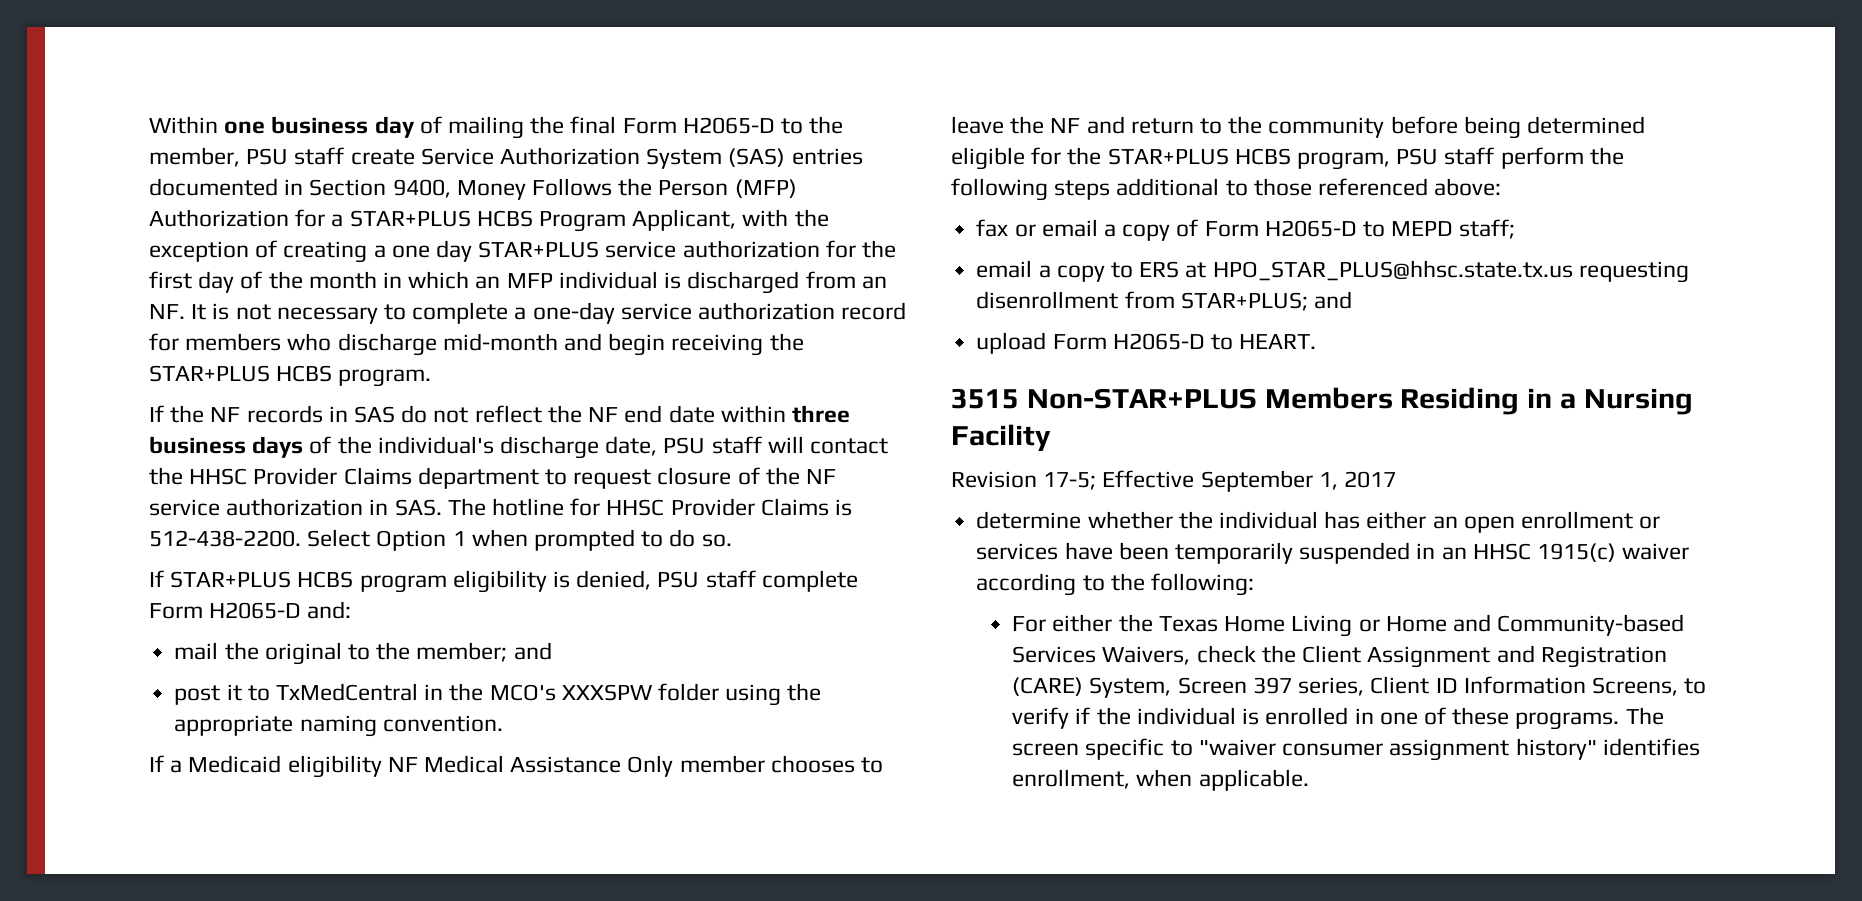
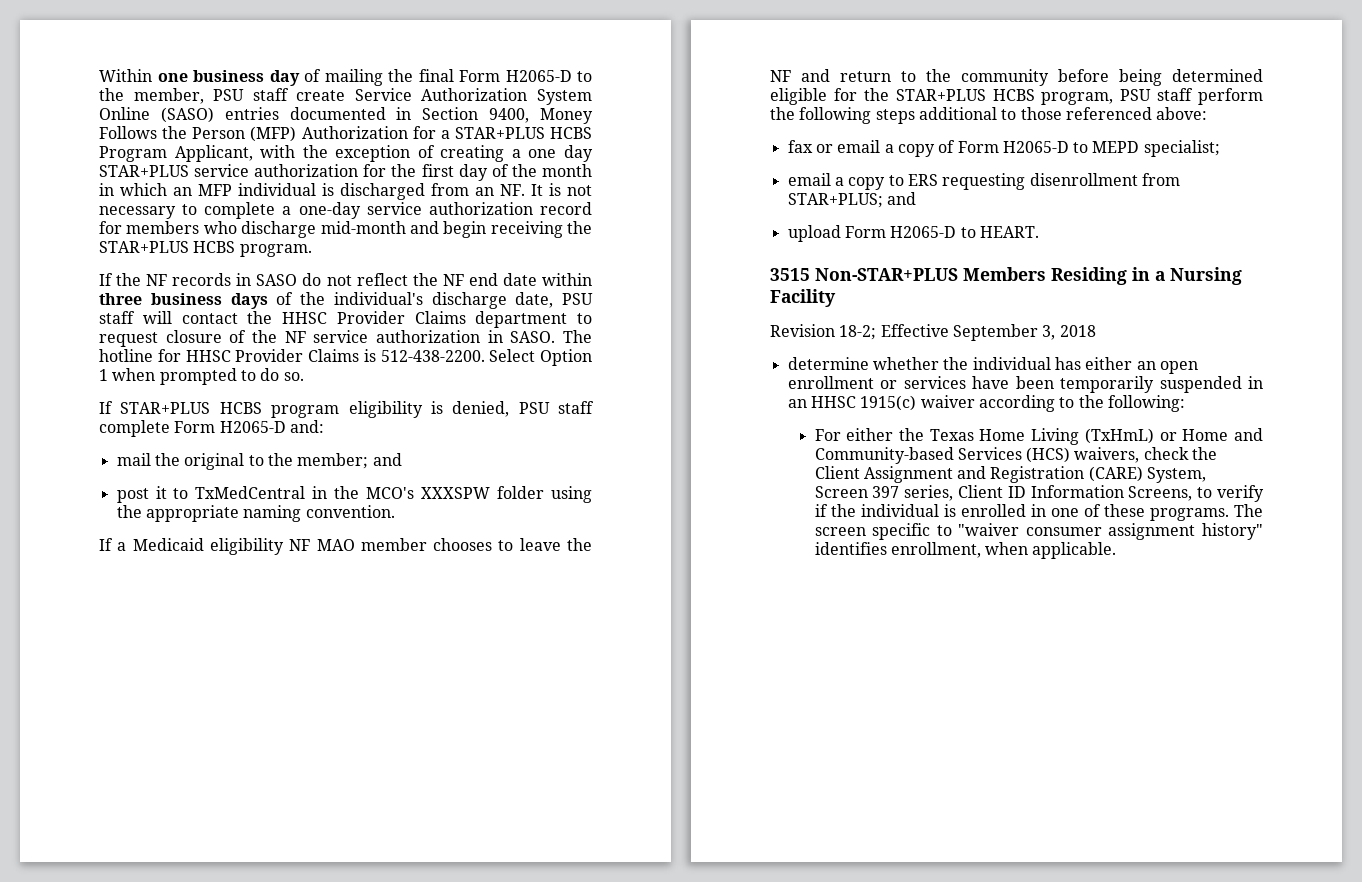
- Within one business day of mailing the final Form H2065-D to the member, PSU staff create Service Authorization System (SAS) entries documented in Section 9400, Money Follows the Person (MFP) Authorization for a STAR+PLUS HCBS Program Applicant, with the exception of creating a one day STAR+PLUS service authorization for the first day of the month in which an MFP individual is discharged from an NF. It is not necessary to complete a one-day service authorization record for members who discharge mid-month and begin receiving the STAR+PLUS HCBS program.
+ Within one business day of mailing the final Form H2065-D to the member, PSU staff create Service Authorization System Online (SASO) entries documented in Section 9400, Money Follows the Person (MFP) Authorization for a STAR+PLUS HCBS Program Applicant, with the exception of creating a one day STAR+PLUS service authorization for the first day of the month in which an MFP individual is discharged from an NF. It is not necessary to complete a one-day service authorization record for members who discharge mid-month and begin receiving the STAR+PLUS HCBS program.
- If the NF records in SAS do not reflect the NF end date within three business days of the individual's discharge date, PSU staff will contact the HHSC Provider Claims department to request closure of the NF service authorization in SAS. The hotline for HHSC Provider Claims is 512-438-2200.
+ If the NF records in SASO do not reflect the NF end date within three business days of the individual's discharge date, PSU staff will contact the HHSC Provider Claims department to request closure of the NF service authorization in SASO. The hotline for HHSC Provider Claims is 512-438-2200.
- If a Medicaid eligibility NF Medical Assistance Only member chooses to leave the NF and return to the community before being determined eligible for the STAR+PLUS HCBS program, PSU staff perform the following steps additional to those referenced above:
+ If a Medicaid eligibility NF MAO member chooses to leave the NF and return to the community before being determined eligible for the STAR+PLUS HCBS program, PSU staff perform the following steps additional to those referenced above:
- fax or email a copy of Form H2065-D to MEPD staff;
+ fax or email a copy of Form H2065-D to MEPD specialist;
- email a copy to ERS at HPO_STAR_PLUS@hhsc.state.tx.us requesting disenrollment from STAR+PLUS; and
+ email a copy to ERS requesting disenrollment from STAR+PLUS; and
- Revision 17-5; Effective September 1, 2017
+ Revision 18-2; Effective September 3, 2018
- For either the Texas Home Living or Home and Community-based Services Waivers, check the Client Assignment and Registration (CARE) System, Screen 397 series, Client ID Information Screens, to verify if the individual is enrolled in one of these programs.
+ For either the Texas Home Living (TxHmL) or Home and Community-based Services (HCS) waivers, check the Client Assignment and Registration (CARE) System, Screen 397 series, Client ID Information Screens, to verify if the individual is enrolled in one of these programs.

